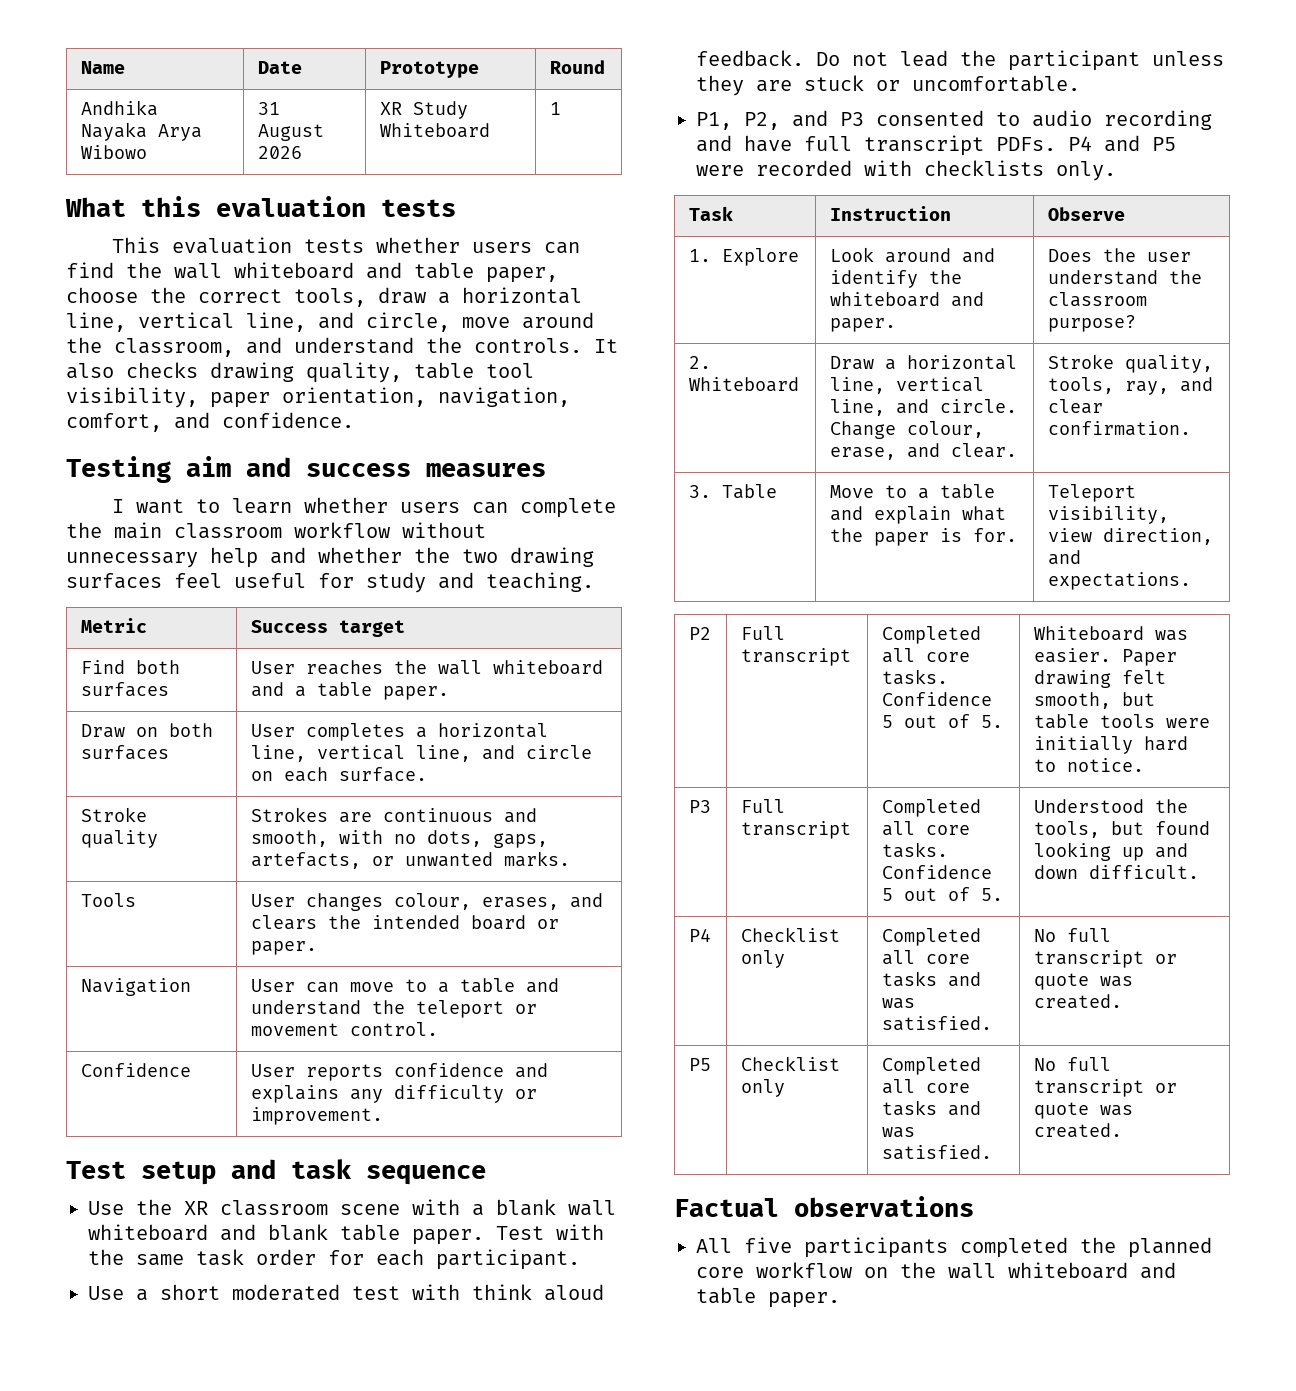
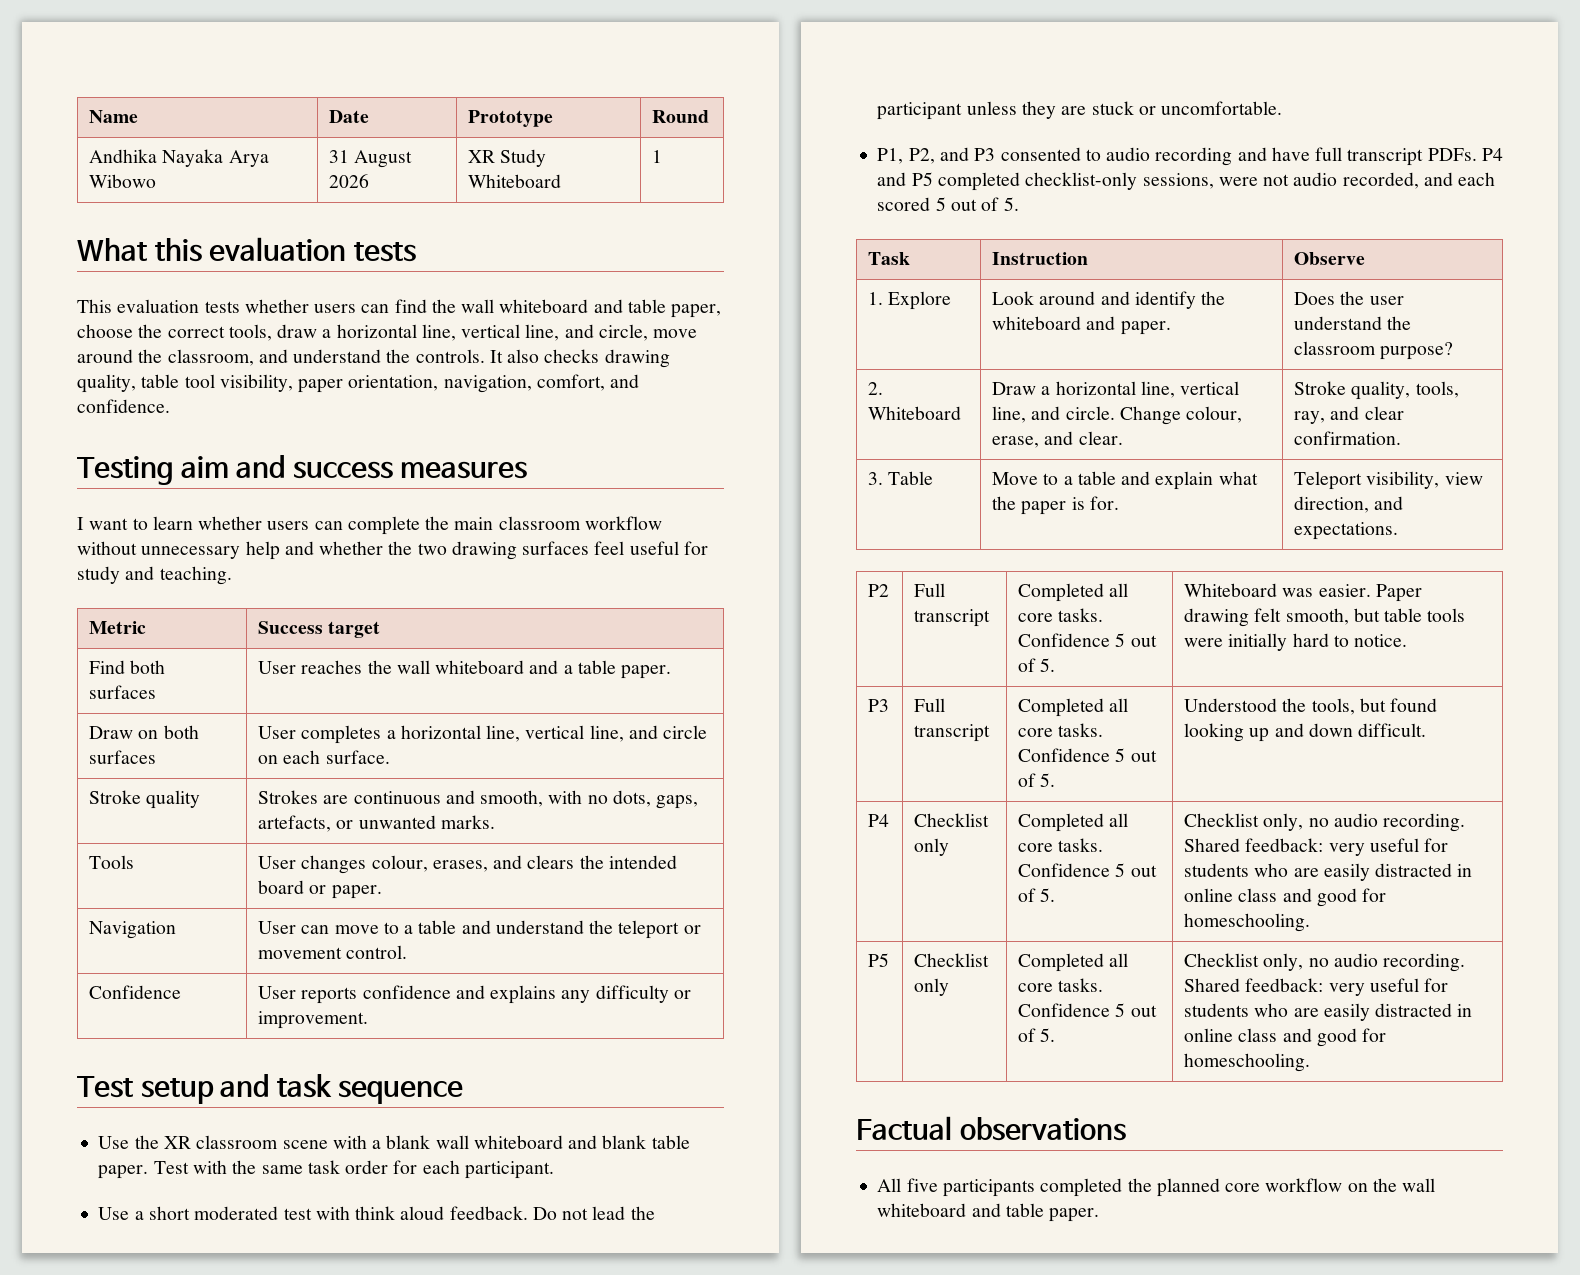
- P4 and P5 were recorded with checklists only.
+ P4 and P5 completed checklist-only sessions, were not audio recorded, and each scored 5 out of 5.
- P4 | Checklist only | Completed all core tasks and was satisfied. | No full transcript or quote was created.
+ P4 | Checklist only | Completed all core tasks. Confidence 5 out of 5. | Checklist only, no audio recording. Shared feedback: very useful for students who are easily distracted in online class and good for homeschooling.
- P5 | Checklist only | Completed all core tasks and was satisfied. | No full transcript or quote was created.
+ P5 | Checklist only | Completed all core tasks. Confidence 5 out of 5. | Checklist only, no audio recording. Shared feedback: very useful for students who are easily distracted in online class and good for homeschooling.

